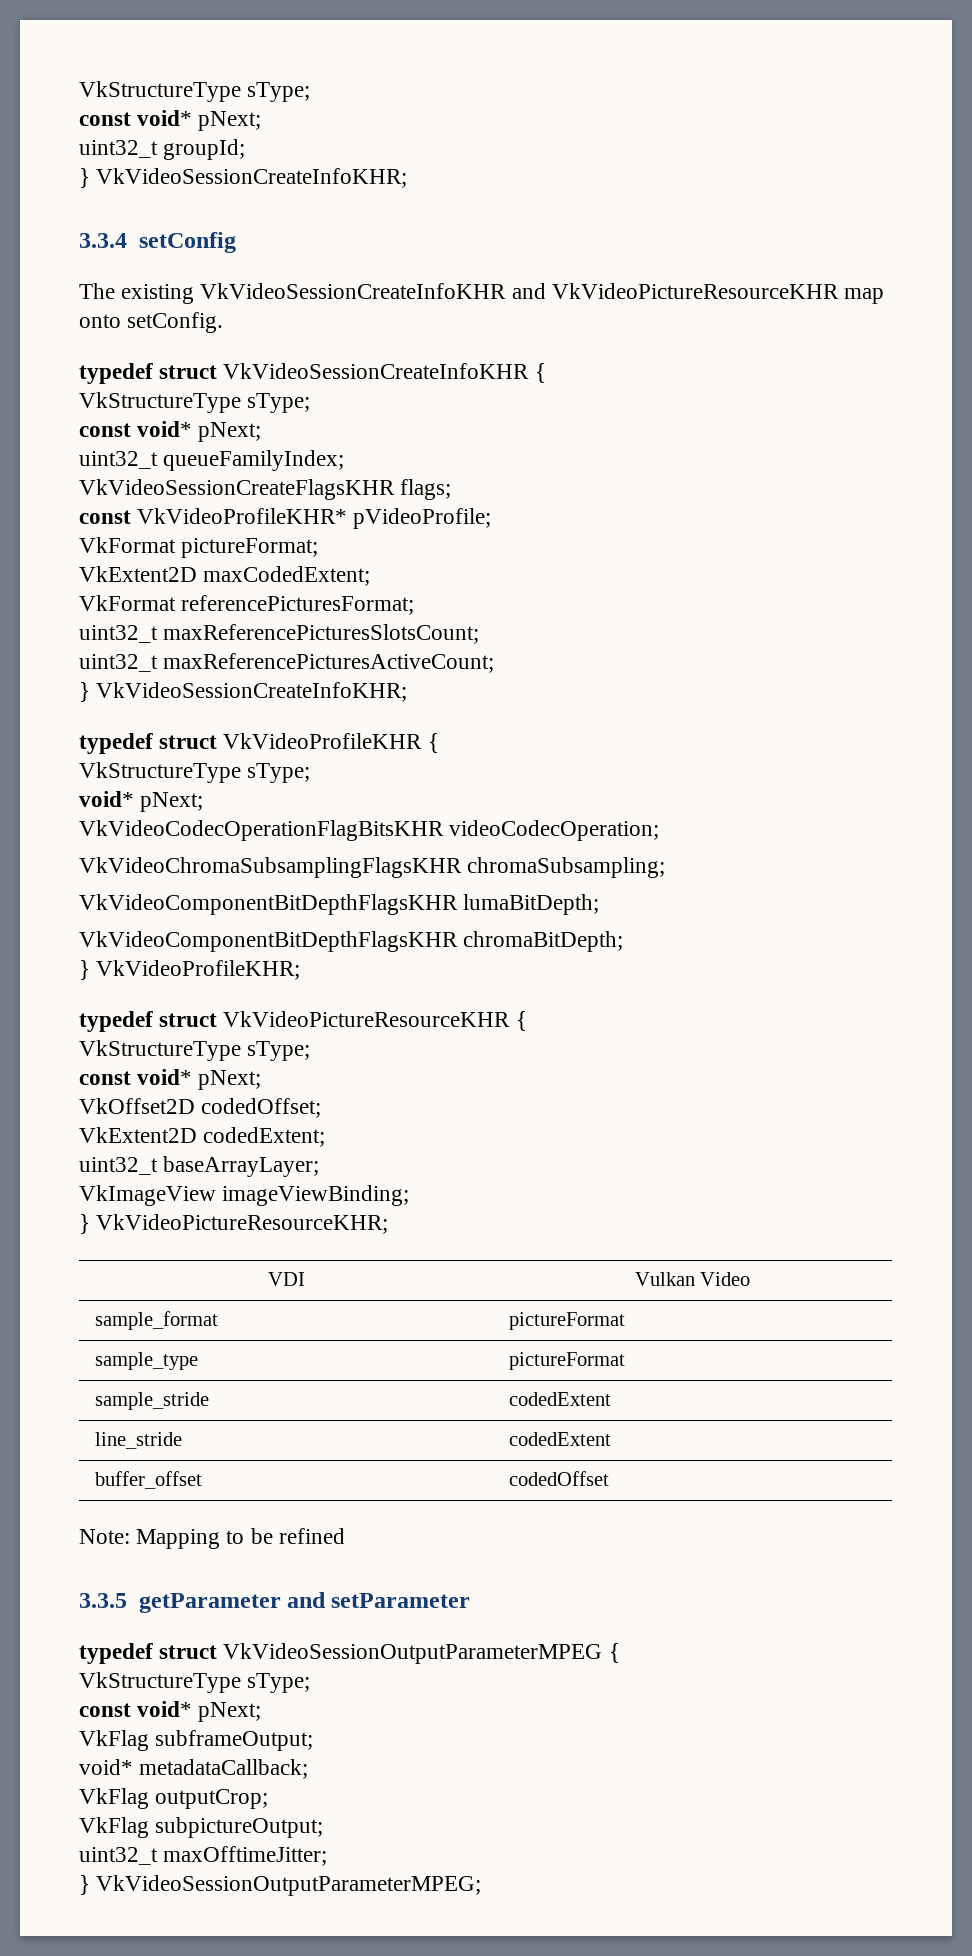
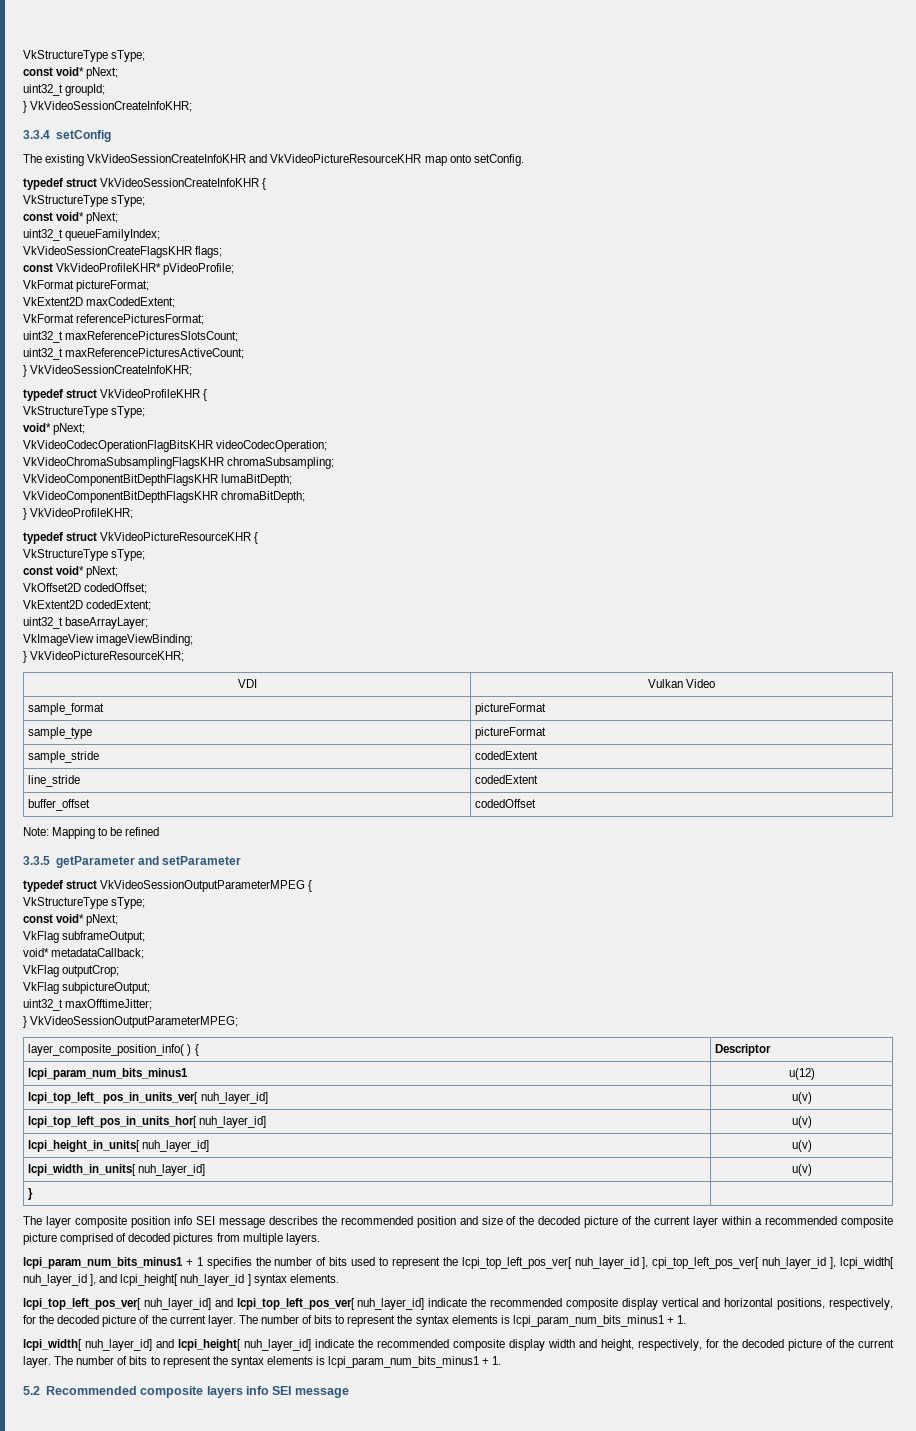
+ layer_composite_position_info( ) { | Descriptor
+ lcpi_param_num_bits_minus1 | u(12)
+ lcpi_top_left_ pos_in_units_ver[ nuh_layer_id] | u(v)
+ lcpi_top_left_pos_in_units_hor[ nuh_layer_id] | u(v)
+ lcpi_height_in_units[ nuh_layer_id] | u(v)
+ lcpi_width_in_units[ nuh_layer_id] | u(v)
+ } |
+ The layer composite position info SEI message describes the recommended position and size of the decoded picture of the current layer within a recommended composite picture comprised of decoded pictures from multiple layers.
+ lcpi_param_num_bits_minus1 + 1 specifies the number of bits used to represent the lcpi_top_left_pos_ver[ nuh_layer_id ], cpi_top_left_pos_ver[ nuh_layer_id ], lcpi_width[ nuh_layer_id ], and lcpi_height[ nuh_layer_id ] syntax elements.
+ lcpi_top_left_pos_ver[ nuh_layer_id] and lcpi_top_left_pos_ver[ nuh_layer_id] indicate the recommended composite display vertical and horizontal positions, respectively, for the decoded picture of the current layer. The number of bits to represent the syntax elements is lcpi_param_num_bits_minus1 + 1.
+ lcpi_width[ nuh_layer_id] and lcpi_height[ nuh_layer_id] indicate the recommended composite display width and height, respectively, for the decoded picture of the current layer. The number of bits to represent the syntax elements is lcpi_param_num_bits_minus1 + 1.
+ 5.2 Recommended composite layers info SEI message

